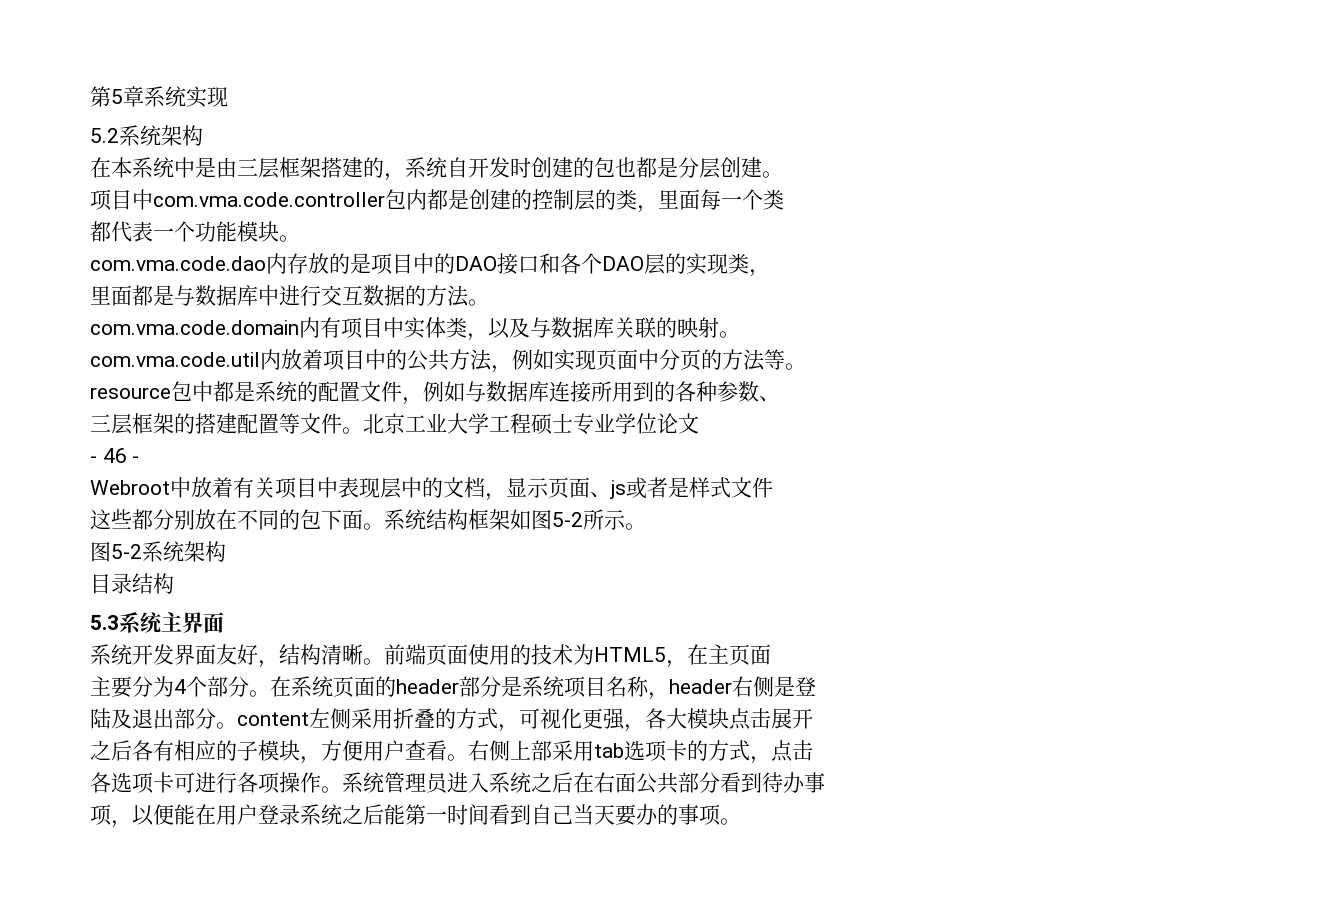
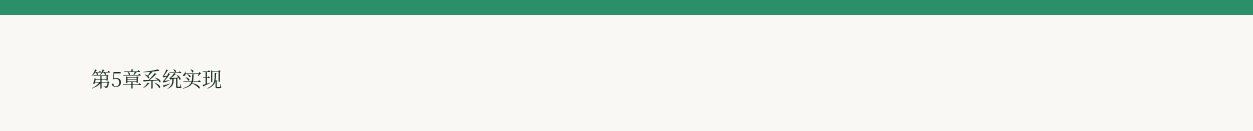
- 5.2系统架构
- 在本系统中是由三层框架搭建的，系统自开发时创建的包也都是分层创建。
- 项目中com.vma.code.controller包内都是创建的控制层的类，里面每一个类
- 都代表一个功能模块。
- com.vma.code.dao内存放的是项目中的DAO接口和各个DAO层的实现类，
- 里面都是与数据库中进行交互数据的方法。
- com.vma.code.domain内有项目中实体类，以及与数据库关联的映射。
- com.vma.code.util内放着项目中的公共方法，例如实现页面中分页的方法等。
- resource包中都是系统的配置文件，例如与数据库连接所用到的各种参数、
- 三层框架的搭建配置等文件。北京工业大学工程硕士专业学位论文
- - 46 -
- Webroot中放着有关项目中表现层中的文档，显示页面、js或者是样式文件
- 这些都分别放在不同的包下面。系统结构框架如图5-2所示。
- 图5-2系统架构
- 目录结构
- 5.3系统主界面
- 系统开发界面友好，结构清晰。前端页面使用的技术为HTML5，在主页面
- 主要分为4个部分。在系统页面的header部分是系统项目名称，header右侧是登
- 陆及退出部分。content左侧采用折叠的方式，可视化更强，各大模块点击展开
- 之后各有相应的子模块，方便用户查看。右侧上部采用tab选项卡的方式，点击
- 各选项卡可进行各项操作。系统管理员进入系统之后在右面公共部分看到待办事
- 项，以便能在用户登录系统之后能第一时间看到自己当天要办的事项。

